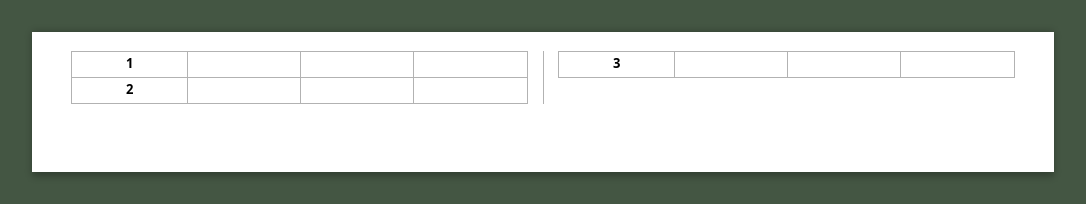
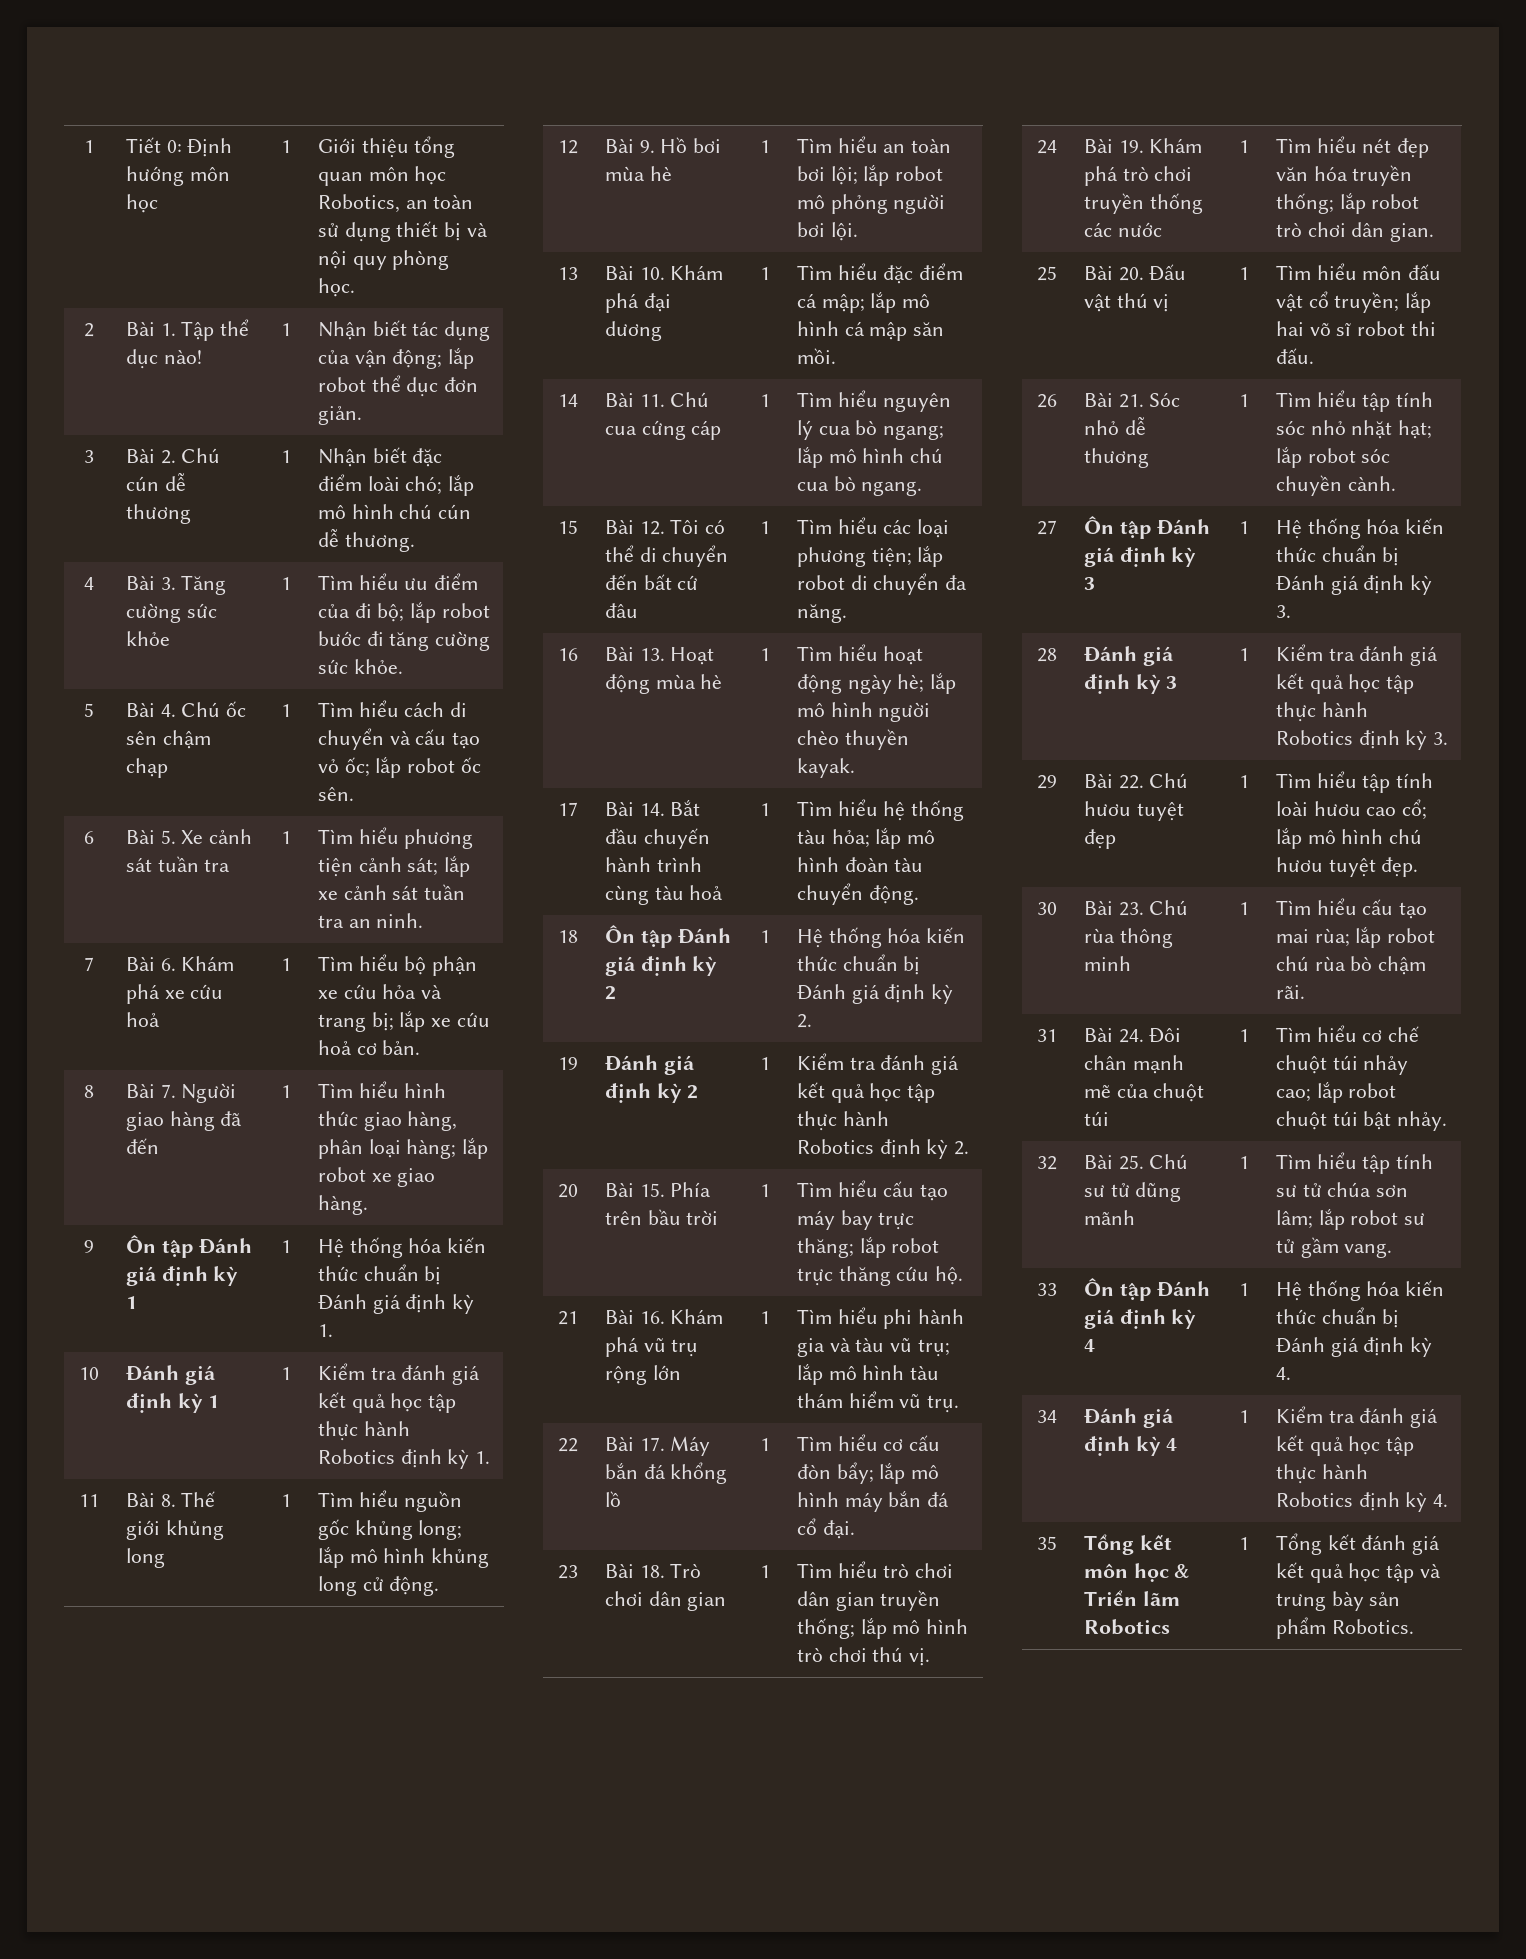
- 1 | | |
- 2 | | |
- 3 | | |
+ 1 | Tiết 0: Định hướng môn học | 1 | Giới thiệu tổng quan môn học Robotics, an toàn sử dụng thiết bị và nội quy phòng học.
+ 2 | Bài 1. Tập thể dục nào! | 1 | Nhận biết tác dụng của vận động; lắp robot thể dục đơn giản.
+ 3 | Bài 2. Chú cún dễ thương | 1 | Nhận biết đặc điểm loài chó; lắp mô hình chú cún dễ thương.
+ 4 | Bài 3. Tăng cường sức khỏe | 1 | Tìm hiểu ưu điểm của đi bộ; lắp robot bước đi tăng cường sức khỏe.
+ 5 | Bài 4. Chú ốc sên chậm chạp | 1 | Tìm hiểu cách di chuyển và cấu tạo vỏ ốc; lắp robot ốc sên.
+ 6 | Bài 5. Xe cảnh sát tuần tra | 1 | Tìm hiểu phương tiện cảnh sát; lắp xe cảnh sát tuần tra an ninh.
+ 7 | Bài 6. Khám phá xe cứu hoả | 1 | Tìm hiểu bộ phận xe cứu hỏa và trang bị; lắp xe cứu hoả cơ bản.
+ 8 | Bài 7. Người giao hàng đã đến | 1 | Tìm hiểu hình thức giao hàng, phân loại hàng; lắp robot xe giao hàng.
+ 9 | Ôn tập Đánh giá định kỳ 1 | 1 | Hệ thống hóa kiến thức chuẩn bị Đánh giá định kỳ 1.
+ 10 | Đánh giá định kỳ 1 | 1 | Kiểm tra đánh giá kết quả học tập thực hành Robotics định kỳ 1.
+ 11 | Bài 8. Thế giới khủng long | 1 | Tìm hiểu nguồn gốc khủng long; lắp mô hình khủng long cử động.
+ 12 | Bài 9. Hồ bơi mùa hè | 1 | Tìm hiểu an toàn bơi lội; lắp robot mô phỏng người bơi lội.
+ 13 | Bài 10. Khám phá đại dương | 1 | Tìm hiểu đặc điểm cá mập; lắp mô hình cá mập săn mồi.
+ 14 | Bài 11. Chú cua cứng cáp | 1 | Tìm hiểu nguyên lý cua bò ngang; lắp mô hình chú cua bò ngang.
+ 15 | Bài 12. Tôi có thể di chuyển đến bất cứ đâu | 1 | Tìm hiểu các loại phương tiện; lắp robot di chuyển đa năng.
+ 16 | Bài 13. Hoạt động mùa hè | 1 | Tìm hiểu hoạt động ngày hè; lắp mô hình người chèo thuyền kayak.
+ 17 | Bài 14. Bắt đầu chuyến hành trình cùng tàu hoả | 1 | Tìm hiểu hệ thống tàu hỏa; lắp mô hình đoàn tàu chuyển động.
+ 18 | Ôn tập Đánh giá định kỳ 2 | 1 | Hệ thống hóa kiến thức chuẩn bị Đánh giá định kỳ 2.
+ 19 | Đánh giá định kỳ 2 | 1 | Kiểm tra đánh giá kết quả học tập thực hành Robotics định kỳ 2.
+ 20 | Bài 15. Phía trên bầu trời | 1 | Tìm hiểu cấu tạo máy bay trực thăng; lắp robot trực thăng cứu hộ.
+ 21 | Bài 16. Khám phá vũ trụ rộng lớn | 1 | Tìm hiểu phi hành gia và tàu vũ trụ; lắp mô hình tàu thám hiểm vũ trụ.
+ 22 | Bài 17. Máy bắn đá khổng lồ | 1 | Tìm hiểu cơ cấu đòn bẩy; lắp mô hình máy bắn đá cổ đại.
+ 23 | Bài 18. Trò chơi dân gian | 1 | Tìm hiểu trò chơi dân gian truyền thống; lắp mô hình trò chơi thú vị.
+ 24 | Bài 19. Khám phá trò chơi truyền thống các nước | 1 | Tìm hiểu nét đẹp văn hóa truyền thống; lắp robot trò chơi dân gian.
+ 25 | Bài 20. Đấu vật thú vị | 1 | Tìm hiểu môn đấu vật cổ truyền; lắp hai võ sĩ robot thi đấu.
+ 26 | Bài 21. Sóc nhỏ dễ thương | 1 | Tìm hiểu tập tính sóc nhỏ nhặt hạt; lắp robot sóc chuyền cành.
+ 27 | Ôn tập Đánh giá định kỳ 3 | 1 | Hệ thống hóa kiến thức chuẩn bị Đánh giá định kỳ 3.
+ 28 | Đánh giá định kỳ 3 | 1 | Kiểm tra đánh giá kết quả học tập thực hành Robotics định kỳ 3.
+ 29 | Bài 22. Chú hươu tuyệt đẹp | 1 | Tìm hiểu tập tính loài hươu cao cổ; lắp mô hình chú hươu tuyệt đẹp.
+ 30 | Bài 23. Chú rùa thông minh | 1 | Tìm hiểu cấu tạo mai rùa; lắp robot chú rùa bò chậm rãi.
+ 31 | Bài 24. Đôi chân mạnh mẽ của chuột túi | 1 | Tìm hiểu cơ chế chuột túi nhảy cao; lắp robot chuột túi bật nhảy.
+ 32 | Bài 25. Chú sư tử dũng mãnh | 1 | Tìm hiểu tập tính sư tử chúa sơn lâm; lắp robot sư tử gầm vang.
+ 33 | Ôn tập Đánh giá định kỳ 4 | 1 | Hệ thống hóa kiến thức chuẩn bị Đánh giá định kỳ 4.
+ 34 | Đánh giá định kỳ 4 | 1 | Kiểm tra đánh giá kết quả học tập thực hành Robotics định kỳ 4.
+ 35 | Tổng kết môn học & Triển lãm Robotics | 1 | Tổng kết đánh giá kết quả học tập và trưng bày sản phẩm Robotics.

